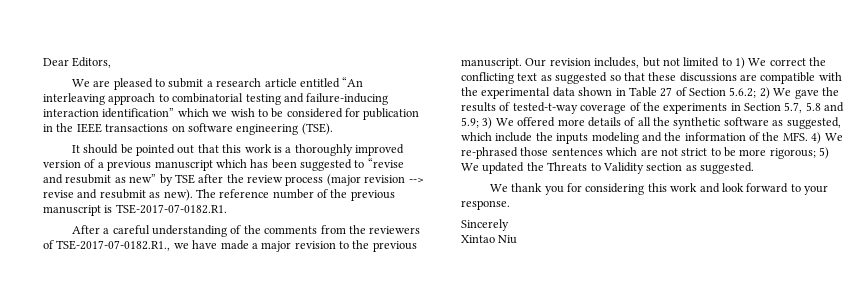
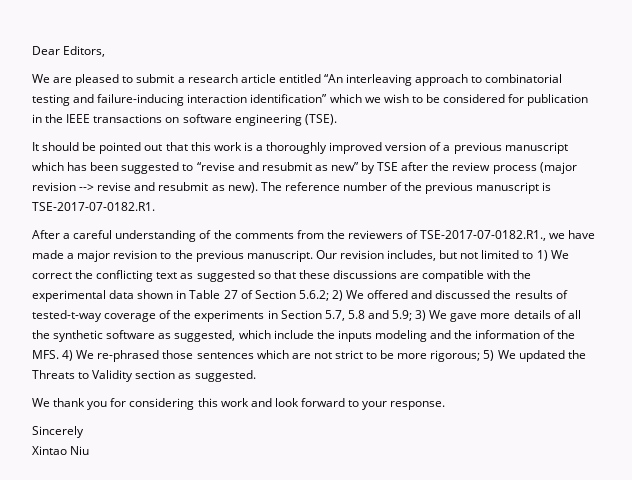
- 2) We gave the results of tested-t-way coverage of the experiments in Section 5.7, 5.8 and 5.9;
+ 2) We offered and discussed the results of tested-t-way coverage of the experiments in Section 5.7, 5.8 and 5.9;
- 3) We offered more details of all the synthetic software as suggested, which include the inputs modeling and the information of the MFS. 4) We re-phrased those sentences which are not strict to be more rigorous;
+ 3) We gave more details of all the synthetic software as suggested, which include the inputs modeling and the information of the MFS. 4) We re-phrased those sentences which are not strict to be more rigorous;

